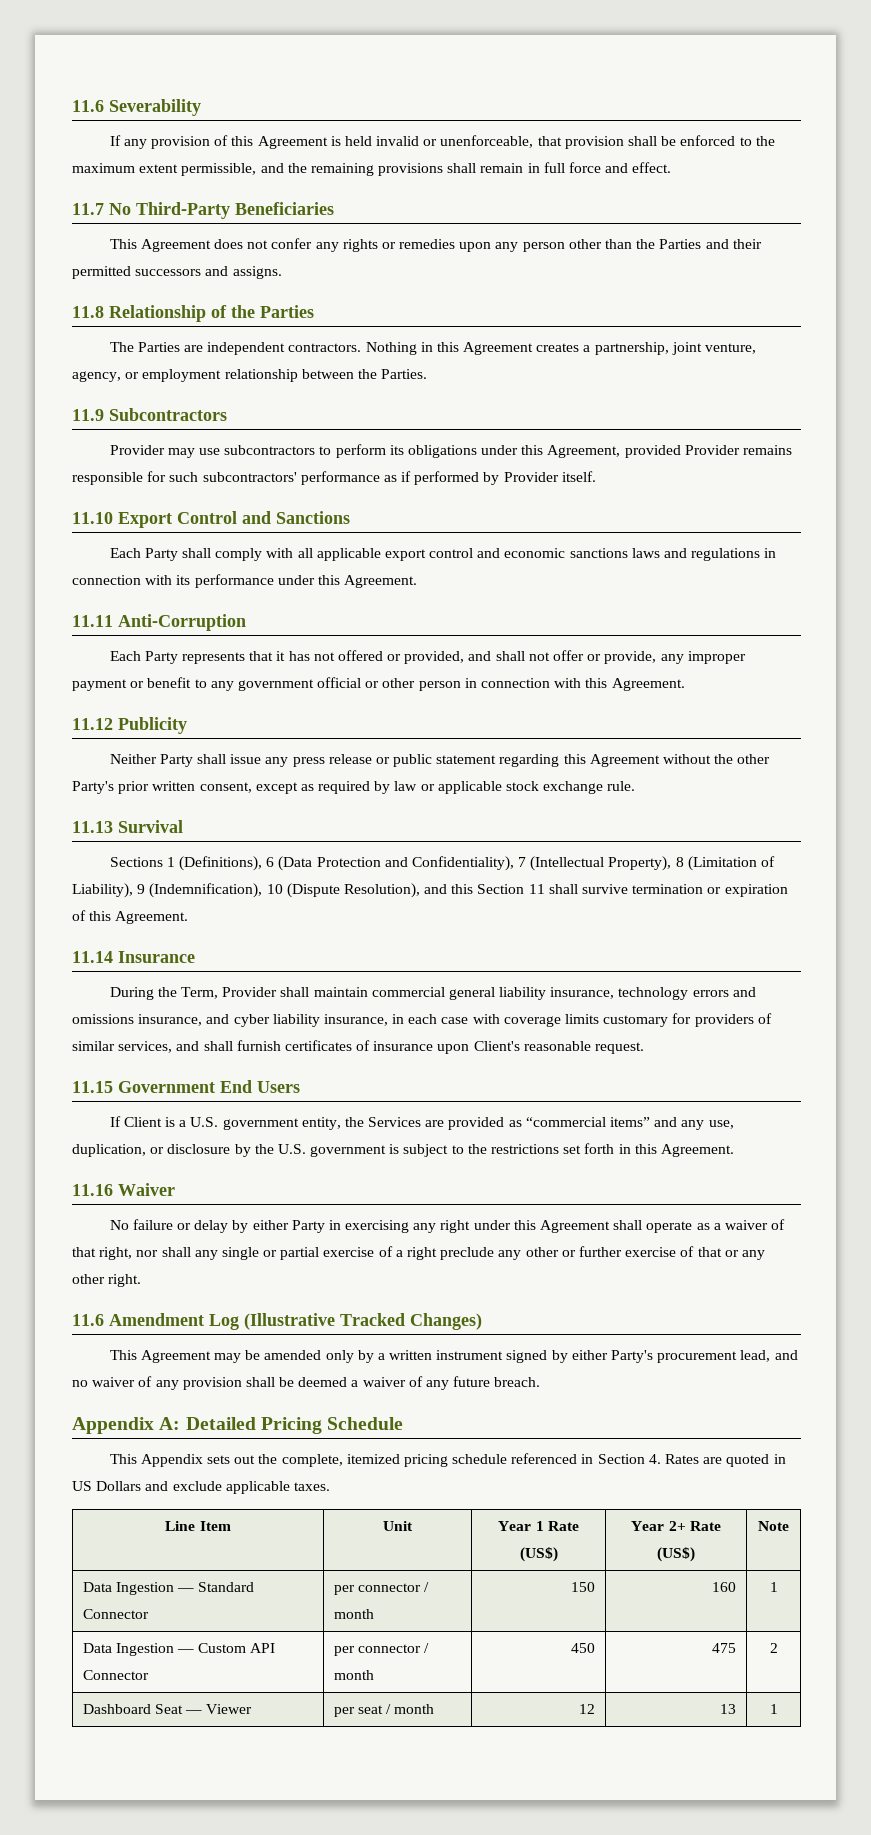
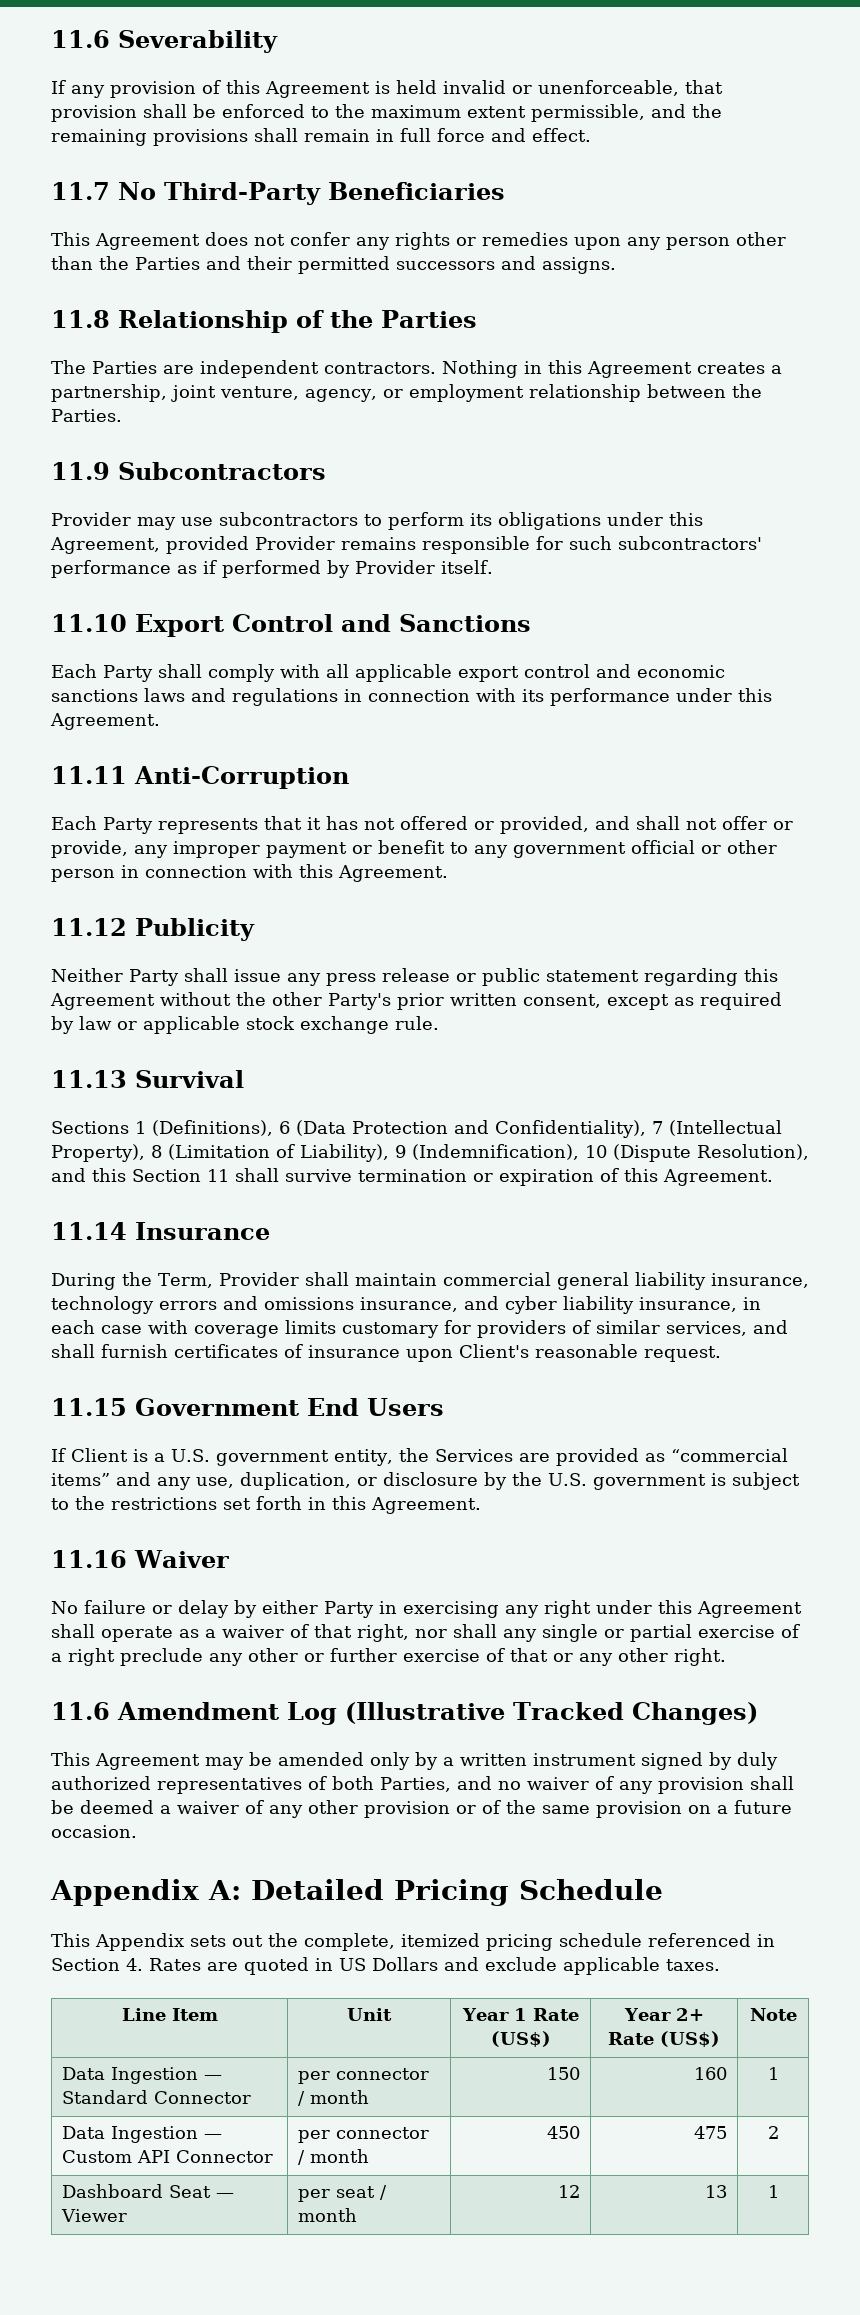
- This Agreement may be amended only by a written instrument signed by either Party's procurement lead, and no waiver of any provision shall be deemed a waiver of any future breach.
+ This Agreement may be amended only by a written instrument signed by duly authorized representatives of both Parties, and no waiver of any provision shall be deemed a waiver of any other provision or of the same provision on a future occasion.

